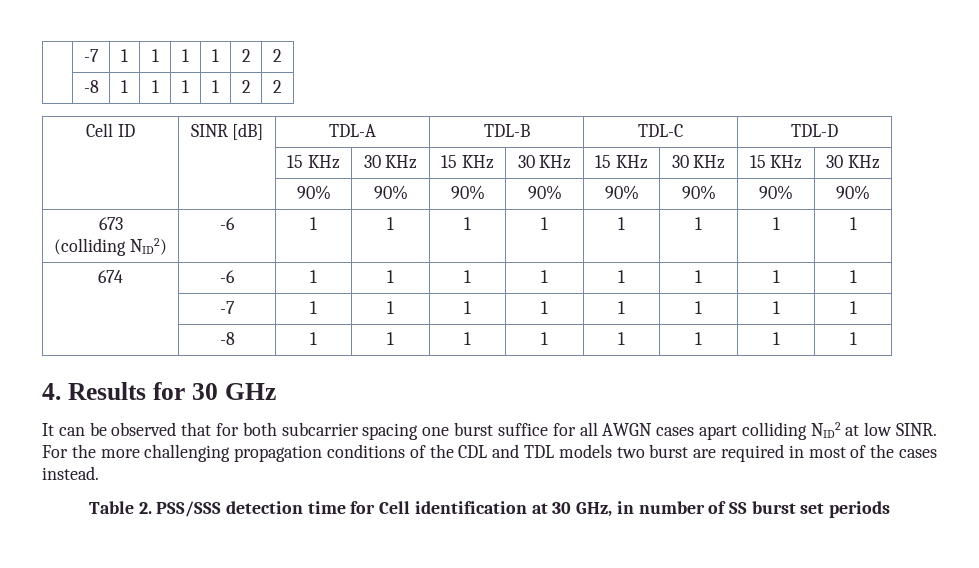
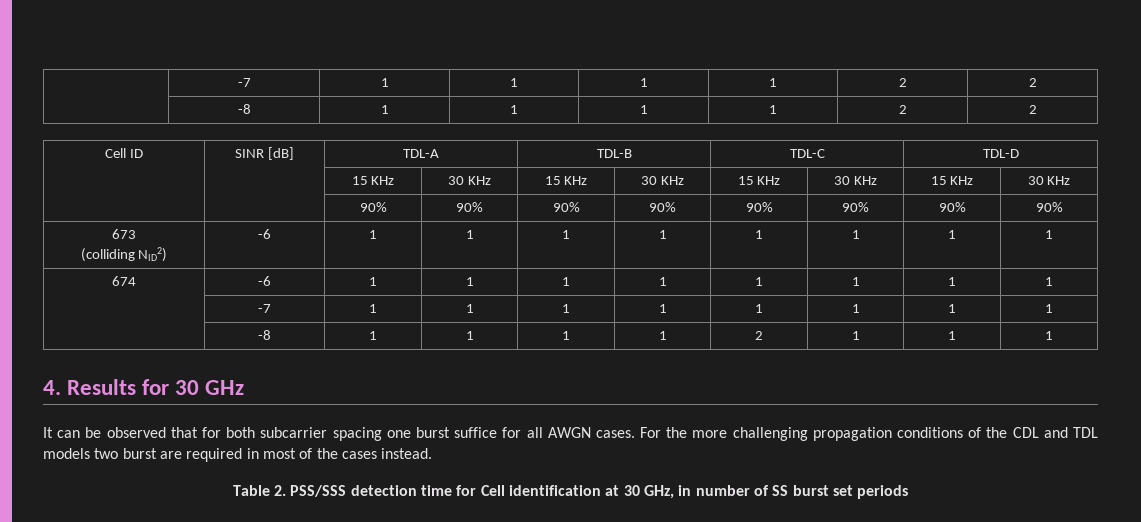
- | -8 | 1 | 1 | 1 | 1 | 1 | 1 | 1 | 1
+ | -8 | 1 | 1 | 1 | 1 | 2 | 1 | 1 | 1
- It can be observed that for both subcarrier spacing one burst suffice for all AWGN cases apart colliding NID2 at low SINR.
+ It can be observed that for both subcarrier spacing one burst suffice for all AWGN cases.

